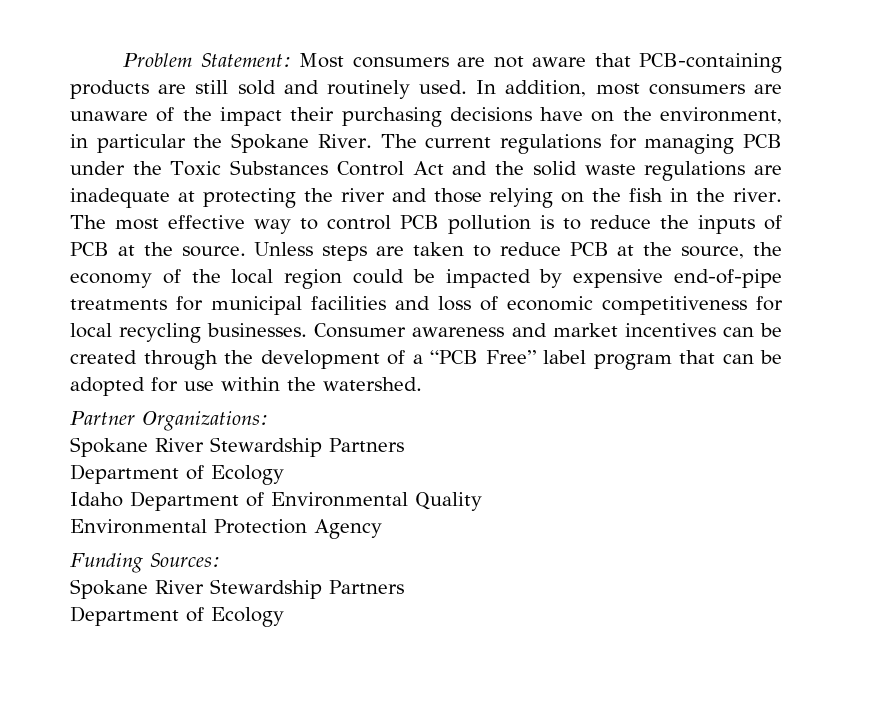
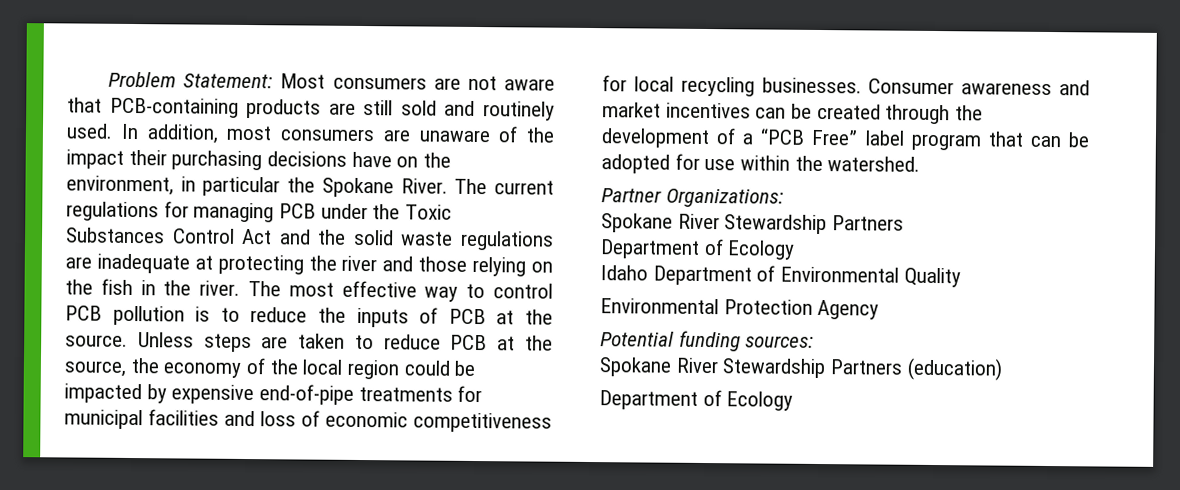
- Funding Sources:
- Spokane River Stewardship Partners
+ Potential funding sources:
+ Spokane River Stewardship Partners (education)

